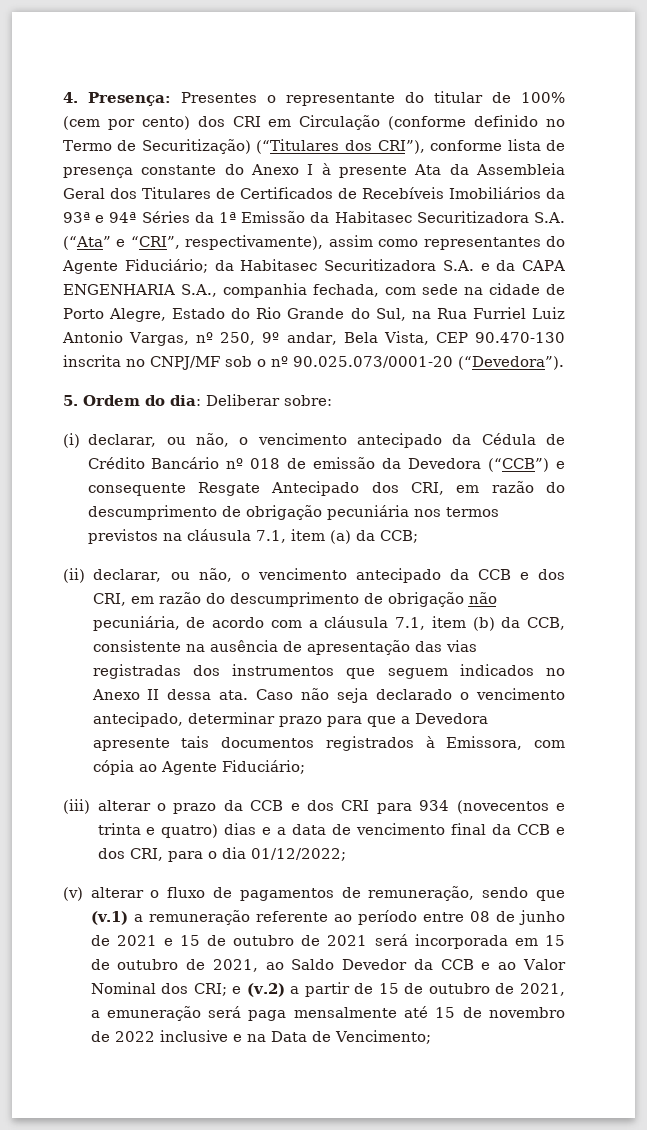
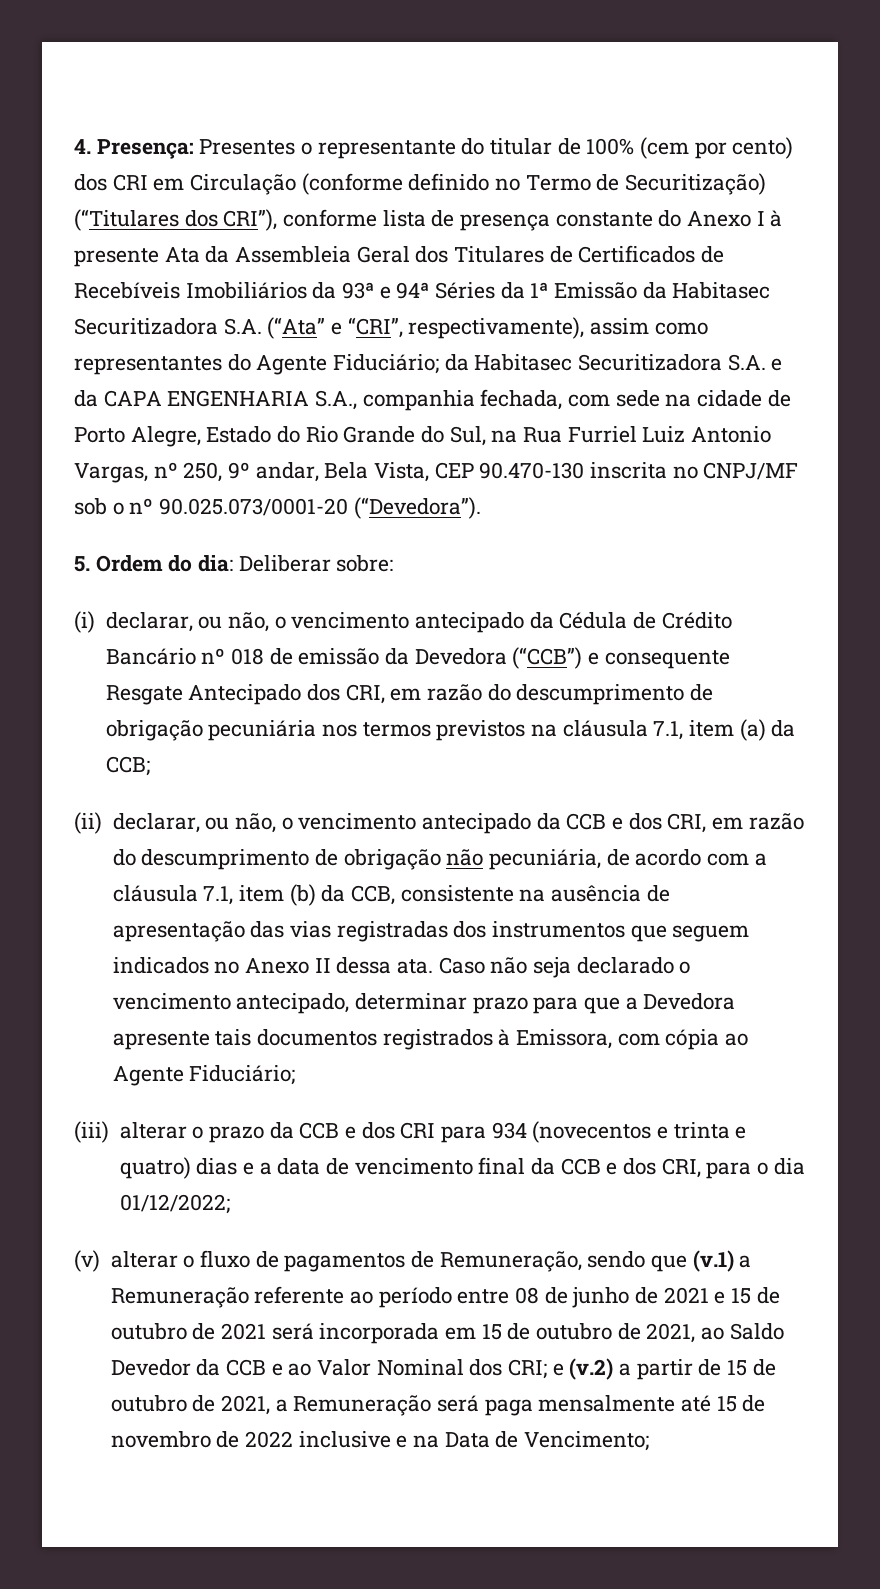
- (v) alterar o fluxo de pagamentos de remuneração, sendo que (v.1) a remuneração referente ao período entre 08 de junho de 2021 e 15 de outubro de 2021 será incorporada em 15 de outubro de 2021, ao Saldo Devedor da CCB e ao Valor Nominal dos CRI;
+ (v) alterar o fluxo de pagamentos de Remuneração, sendo que (v.1) a Remuneração referente ao período entre 08 de junho de 2021 e 15 de outubro de 2021 será incorporada em 15 de outubro de 2021, ao Saldo Devedor da CCB e ao Valor Nominal dos CRI;
- e (v.2) a partir de 15 de outubro de 2021, a emuneração será paga mensalmente até 15 de novembro de 2022 inclusive e na Data de Vencimento;
+ e (v.2) a partir de 15 de outubro de 2021, a Remuneração será paga mensalmente até 15 de novembro de 2022 inclusive e na Data de Vencimento;

